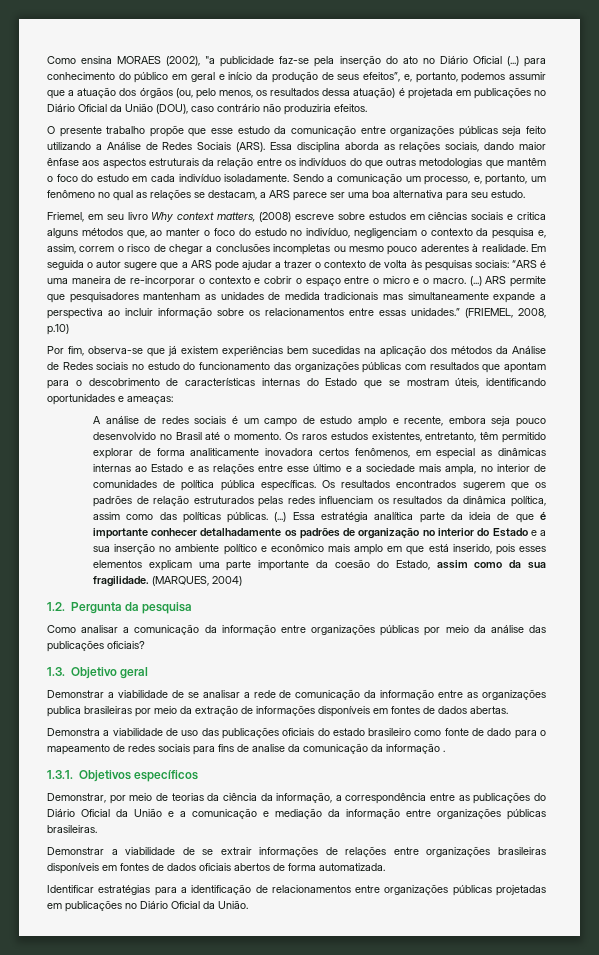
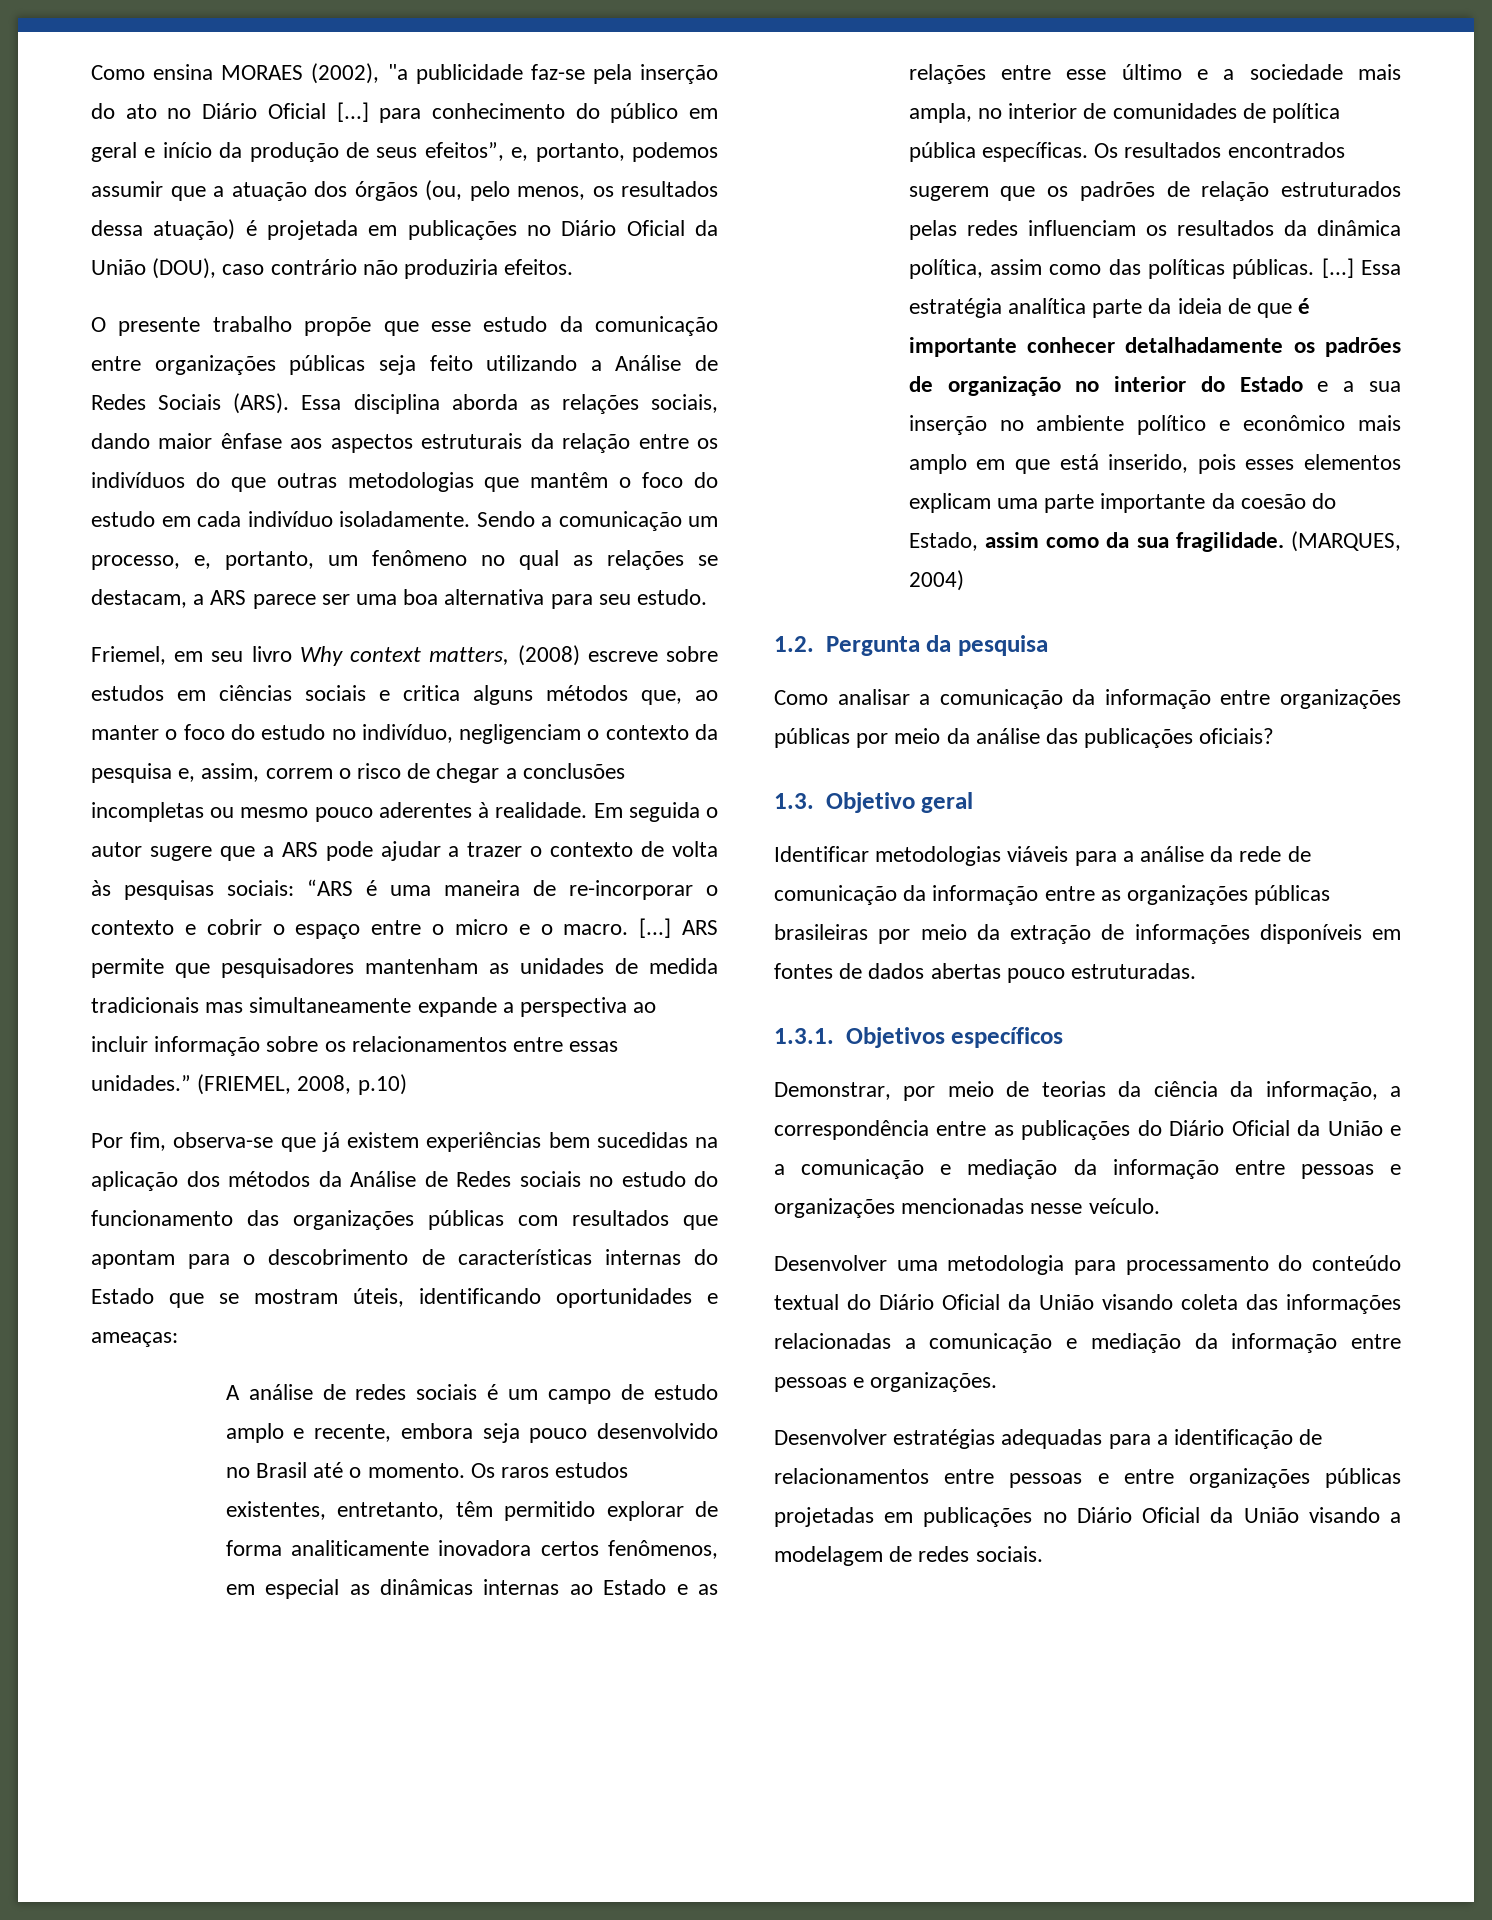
- Como ensina MORAES (2002), "a publicidade faz-se pela inserção do ato no Diário Oficial (...) para conhecimento do público em geral e início da produção de seus efeitos”, e, portanto, podemos assumir que a atuação dos órgãos (ou, pelo menos, os resultados dessa atuação) é projetada em publicações no Diário Oficial da União (DOU), caso contrário não produziria efeitos.
+ Como ensina MORAES (2002), "a publicidade faz-se pela inserção do ato no Diário Oficial [...] para conhecimento do público em geral e início da produção de seus efeitos”, e, portanto, podemos assumir que a atuação dos órgãos (ou, pelo menos, os resultados dessa atuação) é projetada em publicações no Diário Oficial da União (DOU), caso contrário não produziria efeitos.
- Em seguida o autor sugere que a ARS pode ajudar a trazer o contexto de volta às pesquisas sociais: “ARS é uma maneira de re-incorporar o contexto e cobrir o espaço entre o micro e o macro. (...)
+ Em seguida o autor sugere que a ARS pode ajudar a trazer o contexto de volta às pesquisas sociais: “ARS é uma maneira de re-incorporar o contexto e cobrir o espaço entre o micro e o macro. [...]
- Os resultados encontrados sugerem que os padrões de relação estruturados pelas redes influenciam os resultados da dinâmica política, assim como das políticas públicas. (...)
+ Os resultados encontrados sugerem que os padrões de relação estruturados pelas redes influenciam os resultados da dinâmica política, assim como das políticas públicas. [...]
- Demonstrar a viabilidade de se analisar a rede de comunicação da informação entre as organizações publica brasileiras por meio da extração de informações disponíveis em fontes de dados abertas.
- Demonstra a viabilidade de uso das publicações oficiais do estado brasileiro como fonte de dado para o mapeamento de redes sociais para fins de analise da comunicação da informação .
+ Identificar metodologias viáveis para a análise da rede de comunicação da informação entre as organizações públicas brasileiras por meio da extração de informações disponíveis em fontes de dados abertas pouco estruturadas.
- Demonstrar, por meio de teorias da ciência da informação, a correspondência entre as publicações do Diário Oficial da União e a comunicação e mediação da informação entre organizações públicas brasileiras.
- Demonstrar a viabilidade de se extrair informações de relações entre organizações brasileiras disponíveis em fontes de dados oficiais abertos de forma automatizada.
- Identificar estratégias para a identificação de relacionamentos entre organizações públicas projetadas em publicações no Diário Oficial da União.
+ Demonstrar, por meio de teorias da ciência da informação, a correspondência entre as publicações do Diário Oficial da União e a comunicação e mediação da informação entre pessoas e organizações mencionadas nesse veículo.
+ Desenvolver uma metodologia para processamento do conteúdo textual do Diário Oficial da União visando coleta das informações relacionadas a comunicação e mediação da informação entre pessoas e organizações.
+ Desenvolver estratégias adequadas para a identificação de relacionamentos entre pessoas e entre organizações públicas projetadas em publicações no Diário Oficial da União visando a modelagem de redes sociais.

